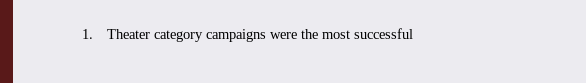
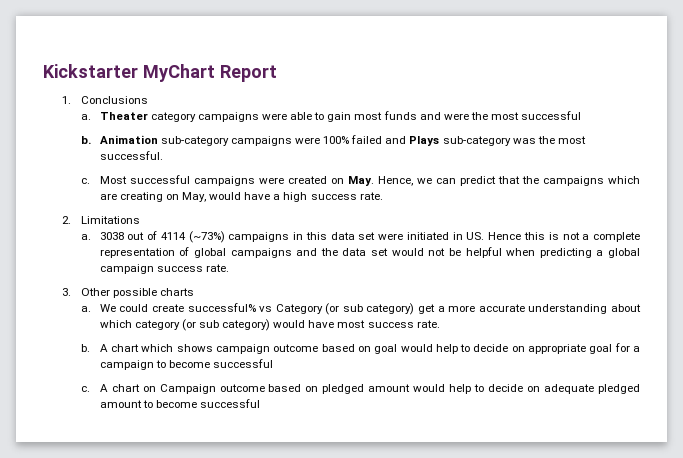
- 1. Theater category campaigns were the most successful
+ Kickstarter MyChart Report
+ 1. Conclusions
+ a. Theater category campaigns were able to gain most funds and were the most successful
+ b. Animation sub-category campaigns were 100% failed and Plays sub-category was the most successful.
+ c. Most successful campaigns were created on May. Hence, we can predict that the campaigns which are creating on May, would have a high success rate.
+ 2. Limitations
+ a. 3038 out of 4114 (~73%) campaigns in this data set were initiated in US. Hence this is not a complete representation of global campaigns and the data set would not be helpful when predicting a global campaign success rate.
+ 3. Other possible charts
+ a. We could create successful% vs Category (or sub category) get a more accurate understanding about which category (or sub category) would have most success rate.
+ b. A chart which shows campaign outcome based on goal would help to decide on appropriate goal for a campaign to become successful
+ c. A chart on Campaign outcome based on pledged amount would help to decide on adequate pledged amount to become successful

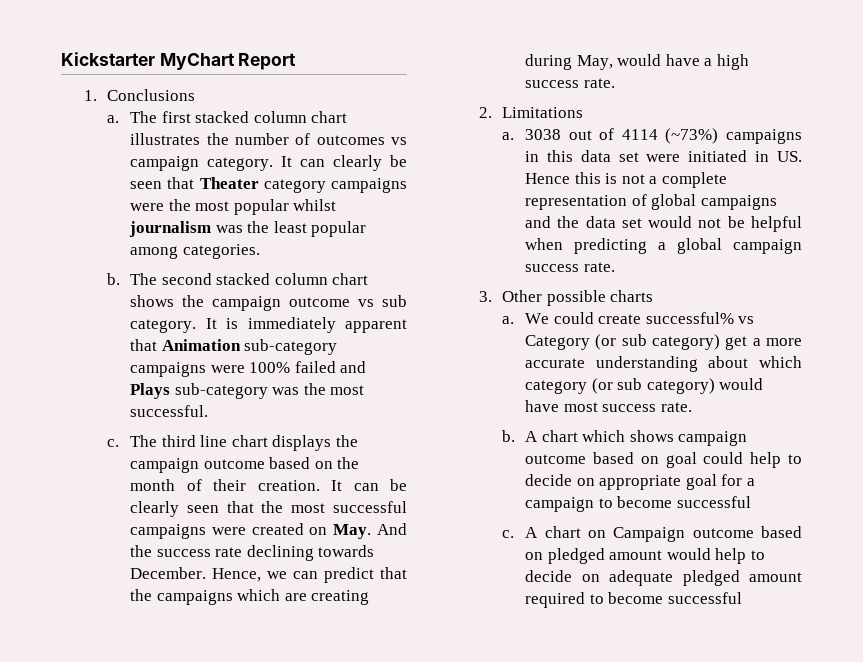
- Theater category campaigns were able to gain most funds and were the most successful
- b. Animation sub-category campaigns were 100% failed and Plays sub-category was the most successful.
+ The first stacked column chart illustrates the number of outcomes vs campaign category. It can clearly be seen that Theater category campaigns were the most popular whilst journalism was the least popular among categories.
+ b. The second stacked column chart shows the campaign outcome vs sub category. It is immediately apparent that Animation sub-category campaigns were 100% failed and Plays sub-category was the most successful.
- Most successful campaigns were created on May. Hence, we can predict that the campaigns which are creating on May, would have a high success rate.
+ The third line chart displays the campaign outcome based on the month of their creation. It can be clearly seen that the most successful campaigns were created on May. And the success rate declining towards December. Hence, we can predict that the campaigns which are creating during May, would have a high success rate.
- A chart which shows campaign outcome based on goal would help to decide on appropriate goal for a campaign to become successful
+ A chart which shows campaign outcome based on goal could help to decide on appropriate goal for a campaign to become successful
- A chart on Campaign outcome based on pledged amount would help to decide on adequate pledged amount to become successful
+ A chart on Campaign outcome based on pledged amount would help to decide on adequate pledged amount required to become successful

